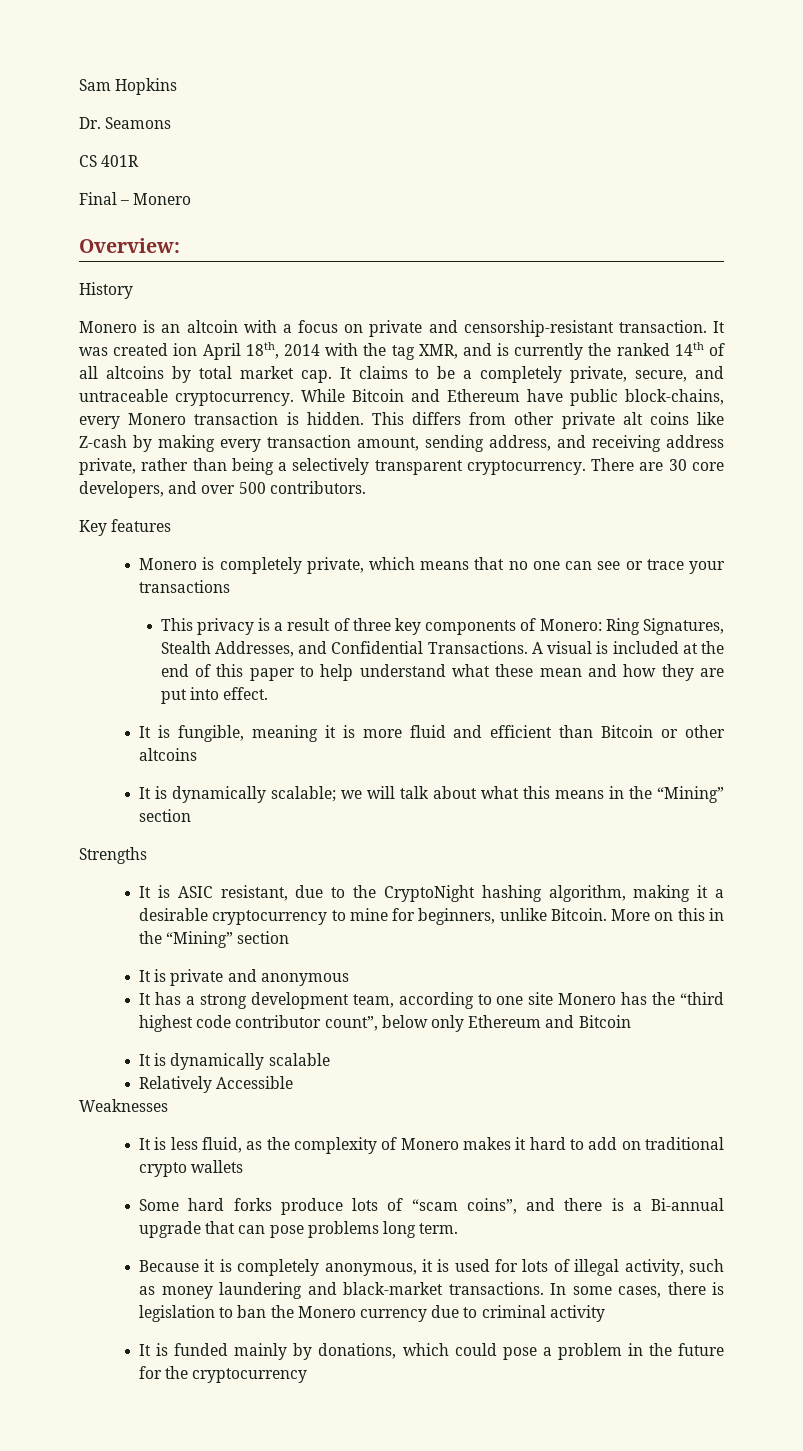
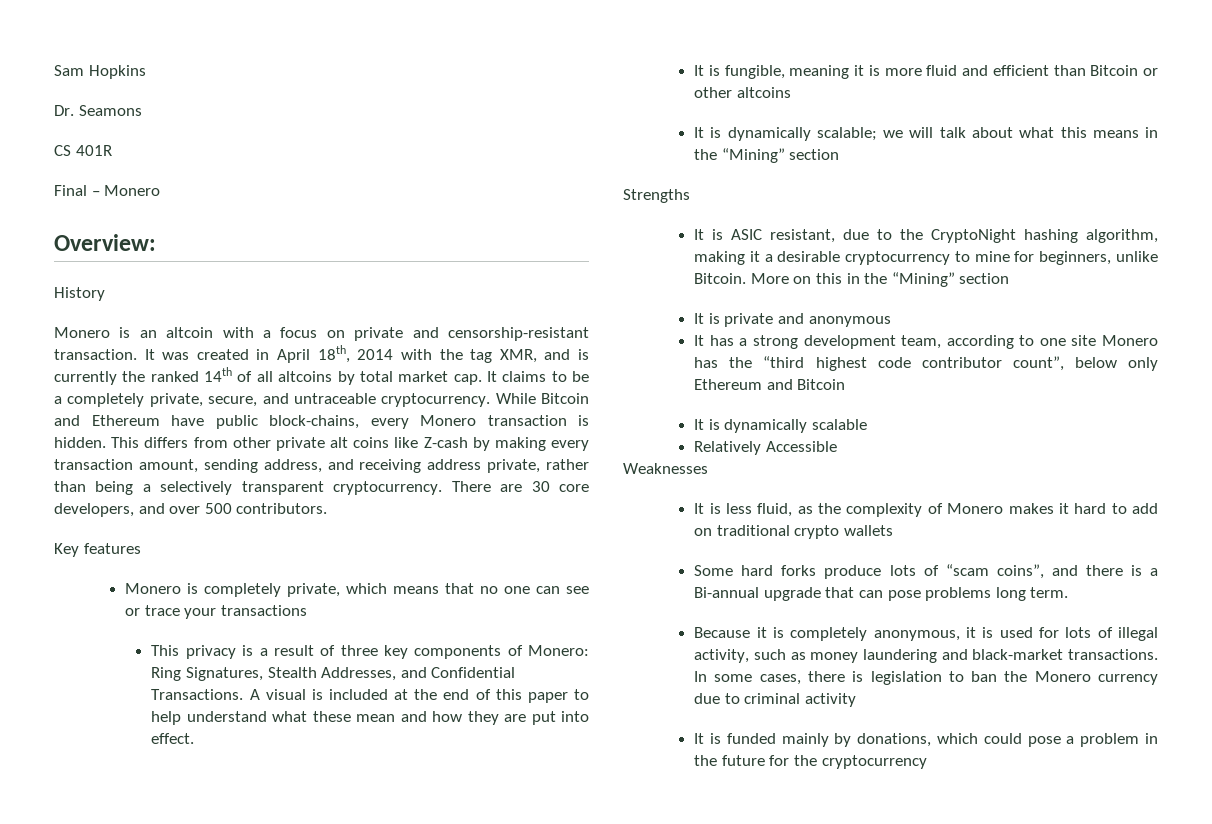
- It was created ion April 18th, 2014 with the tag XMR, and is currently the ranked 14th of all altcoins by total market cap.
+ It was created in April 18th, 2014 with the tag XMR, and is currently the ranked 14th of all altcoins by total market cap.

